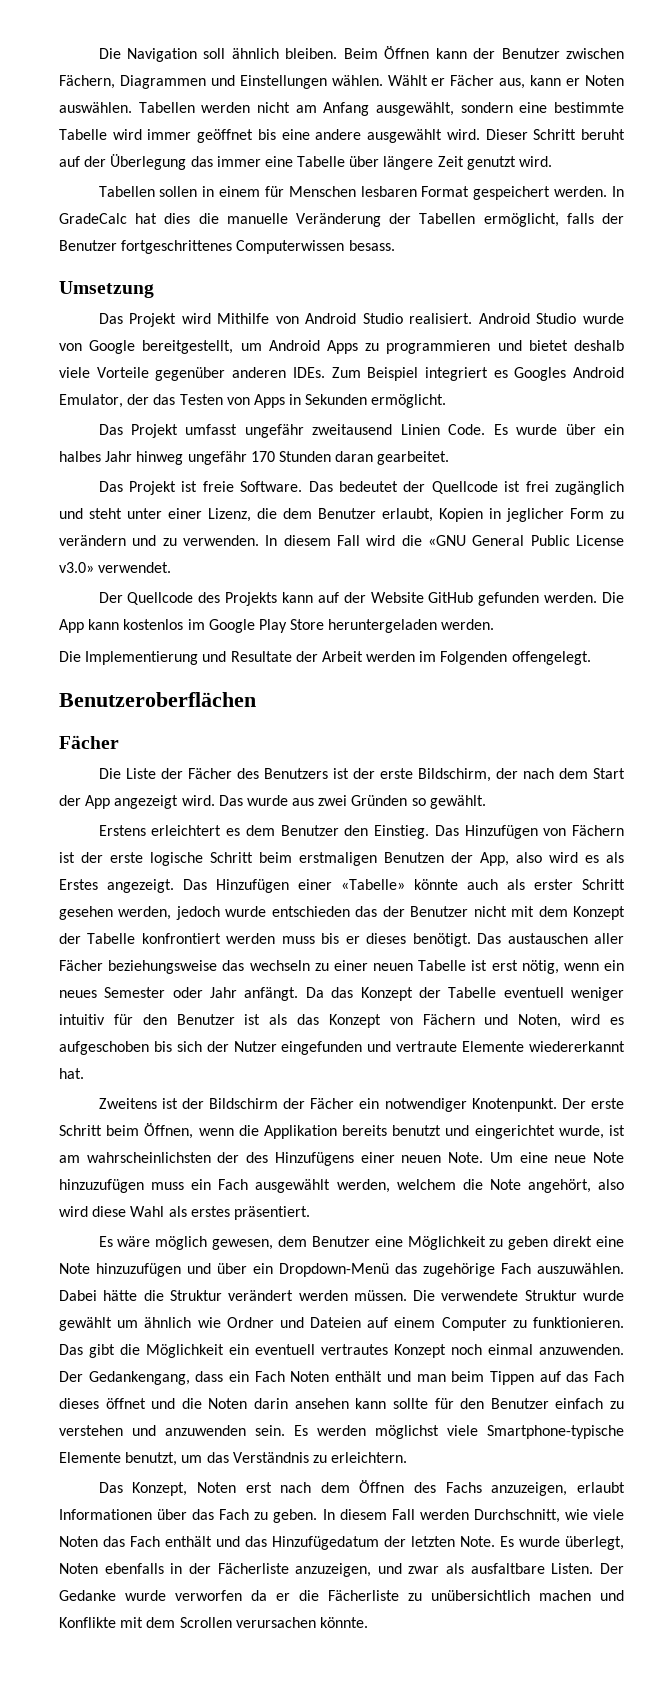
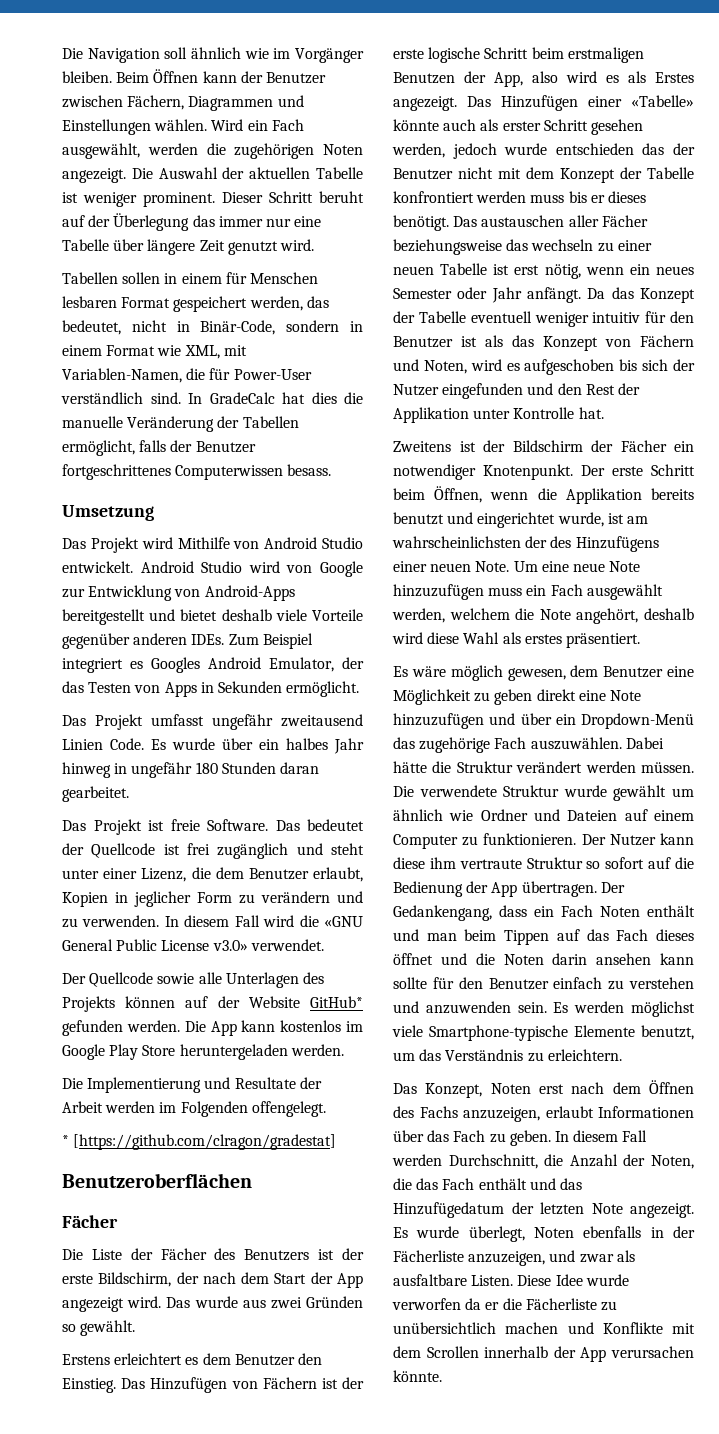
- Die Navigation soll ähnlich bleiben.
+ Die Navigation soll ähnlich wie im Vorgänger bleiben.
- Wählt er Fächer aus, kann er Noten auswählen. Tabellen werden nicht am Anfang ausgewählt, sondern eine bestimmte Tabelle wird immer geöffnet bis eine andere ausgewählt wird.
+ Wird ein Fach ausgewählt, werden die zugehörigen Noten angezeigt. Die Auswahl der aktuellen Tabelle ist weniger prominent.
- Dieser Schritt beruht auf der Überlegung das immer eine Tabelle über längere Zeit genutzt wird.
+ Dieser Schritt beruht auf der Überlegung das immer nur eine Tabelle über längere Zeit genutzt wird.
- Tabellen sollen in einem für Menschen lesbaren Format gespeichert werden.
+ Tabellen sollen in einem für Menschen lesbaren Format gespeichert werden, das bedeutet, nicht in Binär-Code, sondern in einem Format wie XML, mit Variablen-Namen, die für Power-User verständlich sind.
- Das Projekt wird Mithilfe von Android Studio realisiert. Android Studio wurde von Google bereitgestellt, um Android Apps zu programmieren und bietet deshalb viele Vorteile gegenüber anderen IDEs.
+ Das Projekt wird Mithilfe von Android Studio entwickelt. Android Studio wird von Google zur Entwicklung von Android-Apps bereitgestellt und bietet deshalb viele Vorteile gegenüber anderen IDEs.
- Es wurde über ein halbes Jahr hinweg ungefähr 170 Stunden daran gearbeitet.
+ Es wurde über ein halbes Jahr hinweg in ungefähr 180 Stunden daran gearbeitet.
- Der Quellcode des Projekts kann auf der Website GitHub gefunden werden.
+ Der Quellcode sowie alle Unterlagen des Projekts können auf der Website GitHub* gefunden werden.
+ * [https://github.com/clragon/gradestat]
- Da das Konzept der Tabelle eventuell weniger intuitiv für den Benutzer ist als das Konzept von Fächern und Noten, wird es aufgeschoben bis sich der Nutzer eingefunden und vertraute Elemente wiedererkannt hat.
+ Da das Konzept der Tabelle eventuell weniger intuitiv für den Benutzer ist als das Konzept von Fächern und Noten, wird es aufgeschoben bis sich der Nutzer eingefunden und den Rest der Applikation unter Kontrolle hat.
- Um eine neue Note hinzuzufügen muss ein Fach ausgewählt werden, welchem die Note angehört, also wird diese Wahl als erstes präsentiert.
+ Um eine neue Note hinzuzufügen muss ein Fach ausgewählt werden, welchem die Note angehört, deshalb wird diese Wahl als erstes präsentiert.
- Das gibt die Möglichkeit ein eventuell vertrautes Konzept noch einmal anzuwenden.
+ Der Nutzer kann diese ihm vertraute Struktur so sofort auf die Bedienung der App übertragen.
- In diesem Fall werden Durchschnitt, wie viele Noten das Fach enthält und das Hinzufügedatum der letzten Note.
+ In diesem Fall werden Durchschnitt, die Anzahl der Noten, die das Fach enthält und das Hinzufügedatum der letzten Note angezeigt.
- Der Gedanke wurde verworfen da er die Fächerliste zu unübersichtlich machen und Konflikte mit dem Scrollen verursachen könnte.
+ Diese Idee wurde verworfen da er die Fächerliste zu unübersichtlich machen und Konflikte mit dem Scrollen innerhalb der App verursachen könnte.

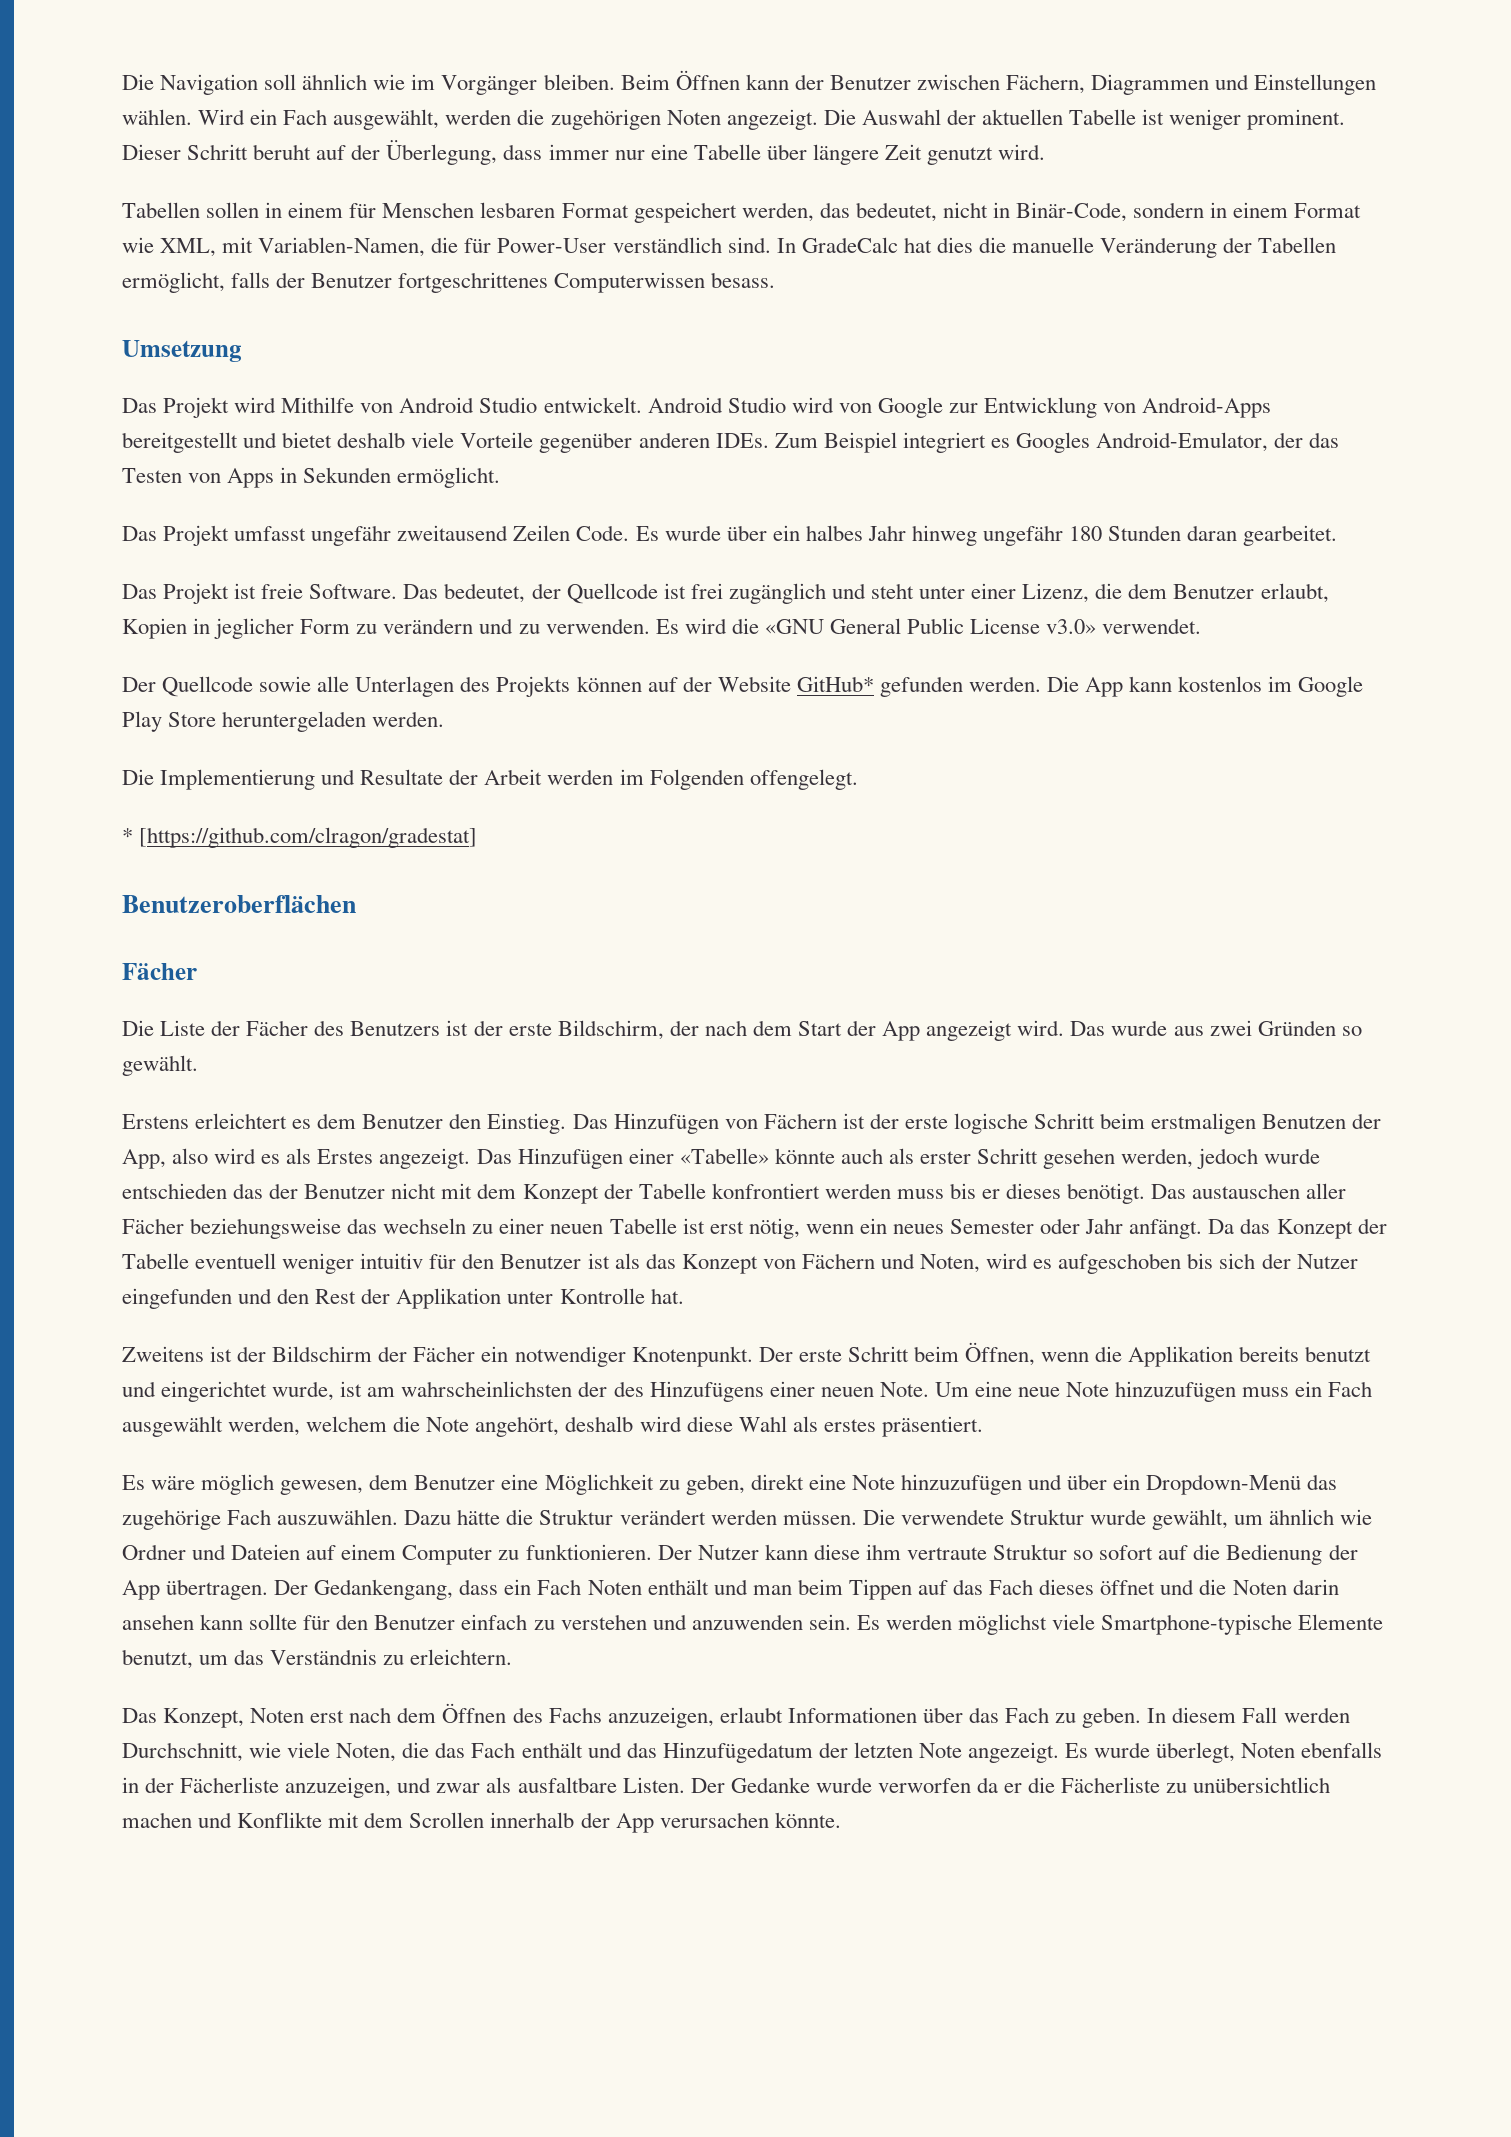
- Dieser Schritt beruht auf der Überlegung das immer nur eine Tabelle über längere Zeit genutzt wird.
+ Dieser Schritt beruht auf der Überlegung, dass immer nur eine Tabelle über längere Zeit genutzt wird.
- Zum Beispiel integriert es Googles Android Emulator, der das Testen von Apps in Sekunden ermöglicht.
+ Zum Beispiel integriert es Googles Android-Emulator, der das Testen von Apps in Sekunden ermöglicht.
- Das Projekt umfasst ungefähr zweitausend Linien Code.
+ Das Projekt umfasst ungefähr zweitausend Zeilen Code.
- Es wurde über ein halbes Jahr hinweg in ungefähr 180 Stunden daran gearbeitet.
+ Es wurde über ein halbes Jahr hinweg ungefähr 180 Stunden daran gearbeitet.
- Das bedeutet der Quellcode ist frei zugänglich und steht unter einer Lizenz, die dem Benutzer erlaubt, Kopien in jeglicher Form zu verändern und zu verwenden.
+ Das bedeutet, der Quellcode ist frei zugänglich und steht unter einer Lizenz, die dem Benutzer erlaubt, Kopien in jeglicher Form zu verändern und zu verwenden.
- In diesem Fall wird die «GNU General Public License v3.0» verwendet.
+ Es wird die «GNU General Public License v3.0» verwendet.
- Es wäre möglich gewesen, dem Benutzer eine Möglichkeit zu geben direkt eine Note hinzuzufügen und über ein Dropdown-Menü das zugehörige Fach auszuwählen.
+ Es wäre möglich gewesen, dem Benutzer eine Möglichkeit zu geben, direkt eine Note hinzuzufügen und über ein Dropdown-Menü das zugehörige Fach auszuwählen.
- Dabei hätte die Struktur verändert werden müssen.
+ Dazu hätte die Struktur verändert werden müssen.
- Die verwendete Struktur wurde gewählt um ähnlich wie Ordner und Dateien auf einem Computer zu funktionieren.
+ Die verwendete Struktur wurde gewählt, um ähnlich wie Ordner und Dateien auf einem Computer zu funktionieren.
- In diesem Fall werden Durchschnitt, die Anzahl der Noten, die das Fach enthält und das Hinzufügedatum der letzten Note angezeigt.
+ In diesem Fall werden Durchschnitt, wie viele Noten, die das Fach enthält und das Hinzufügedatum der letzten Note angezeigt.
- Diese Idee wurde verworfen da er die Fächerliste zu unübersichtlich machen und Konflikte mit dem Scrollen innerhalb der App verursachen könnte.
+ Der Gedanke wurde verworfen da er die Fächerliste zu unübersichtlich machen und Konflikte mit dem Scrollen innerhalb der App verursachen könnte.

